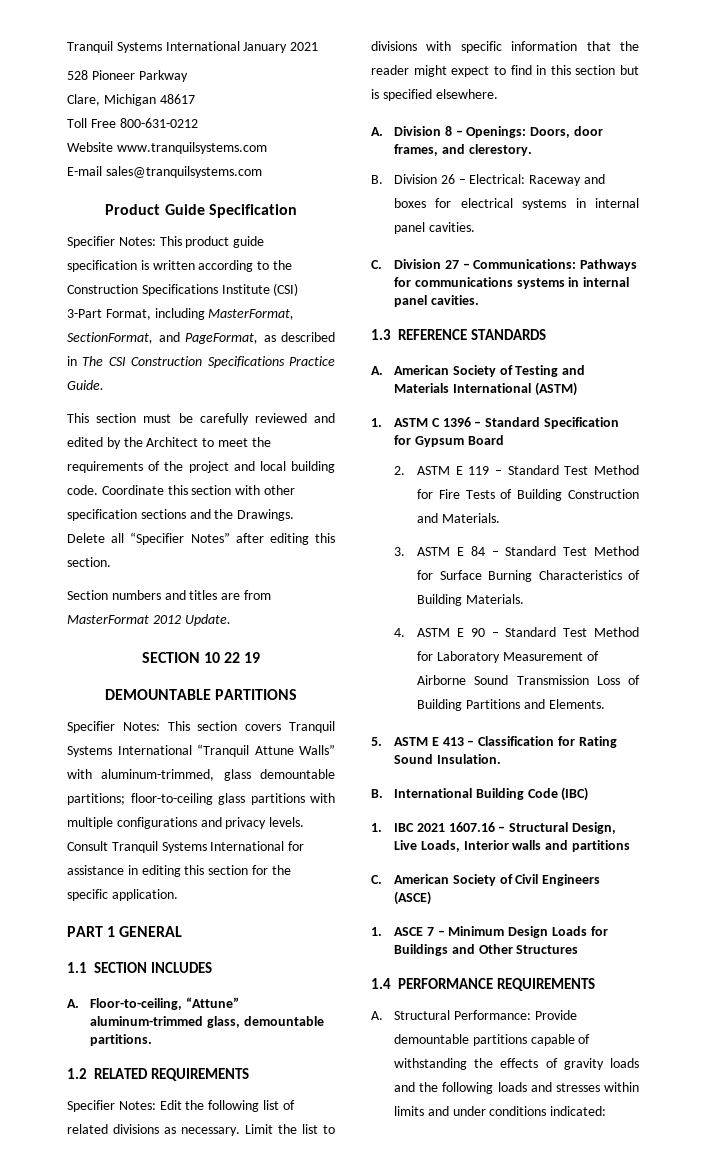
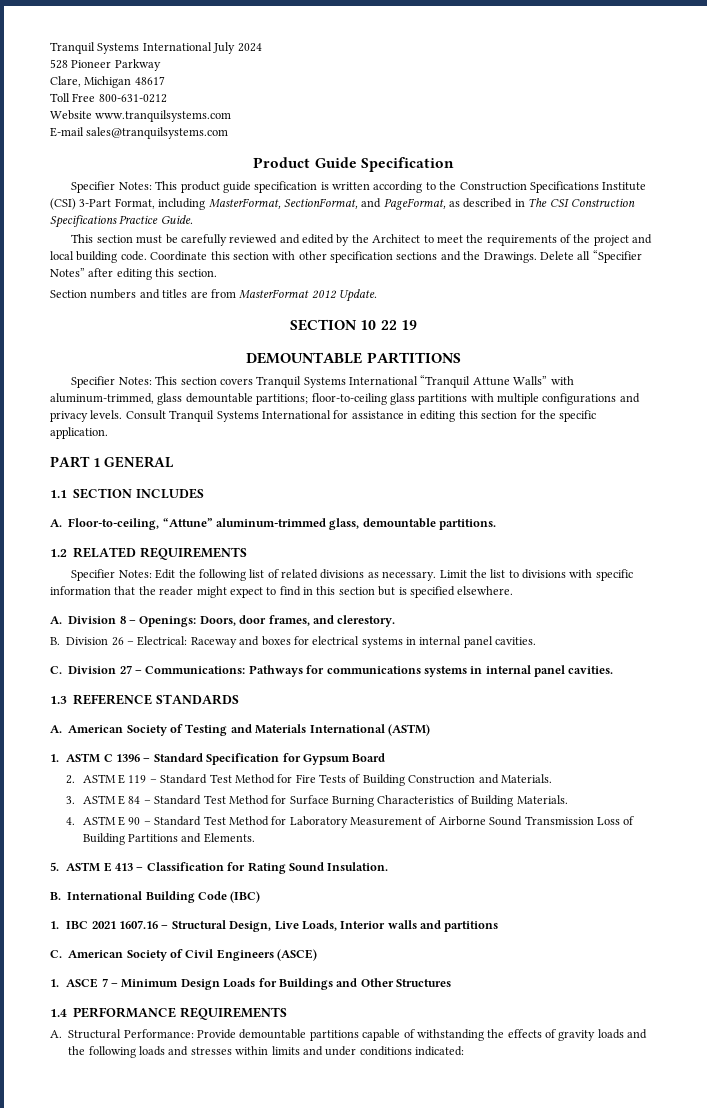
- Tranquil Systems International January 2021
+ Tranquil Systems International July 2024

